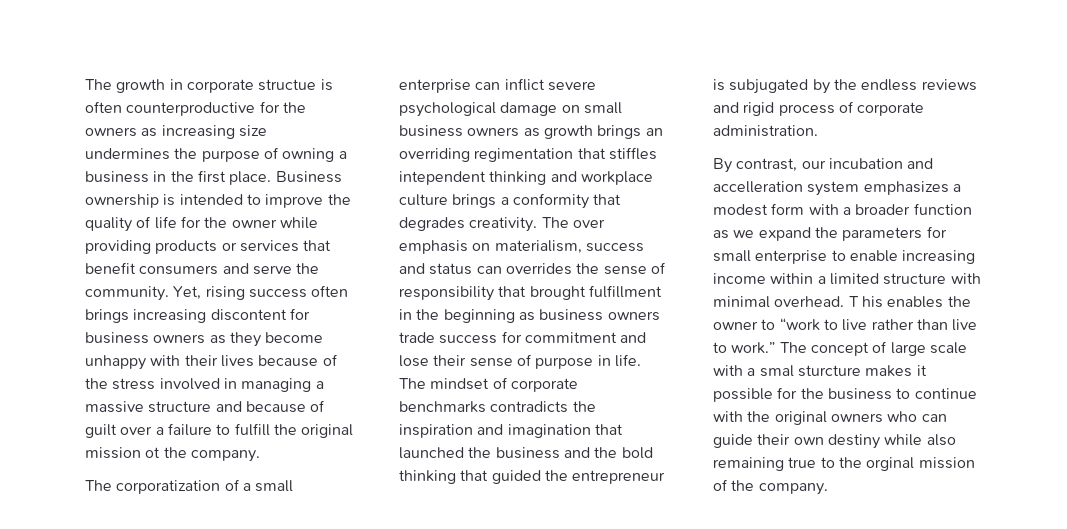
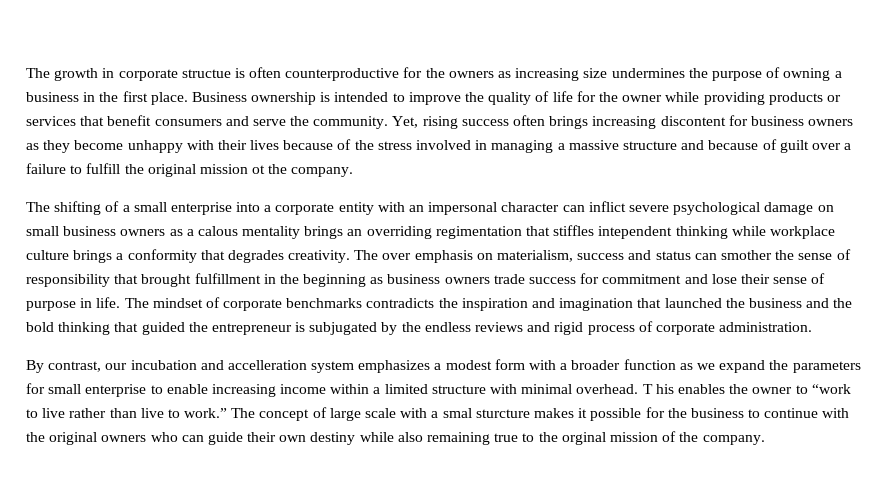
- The corporatization of a small enterprise can inflict severe psychological damage on small business owners as growth brings an overriding regimentation that stiffles intependent thinking and workplace culture brings a conformity that degrades creativity.
+ The shifting of a small enterprise into a corporate entity with an impersonal character can inflict severe psychological damage on small business owners as a calous mentality brings an overriding regimentation that stiffles intependent thinking while workplace culture brings a conformity that degrades creativity.
- The over emphasis on materialism, success and status can overrides the sense of responsibility that brought fulfillment in the beginning as business owners trade success for commitment and lose their sense of purpose in life.
+ The over emphasis on materialism, success and status can smother the sense of responsibility that brought fulfillment in the beginning as business owners trade success for commitment and lose their sense of purpose in life.

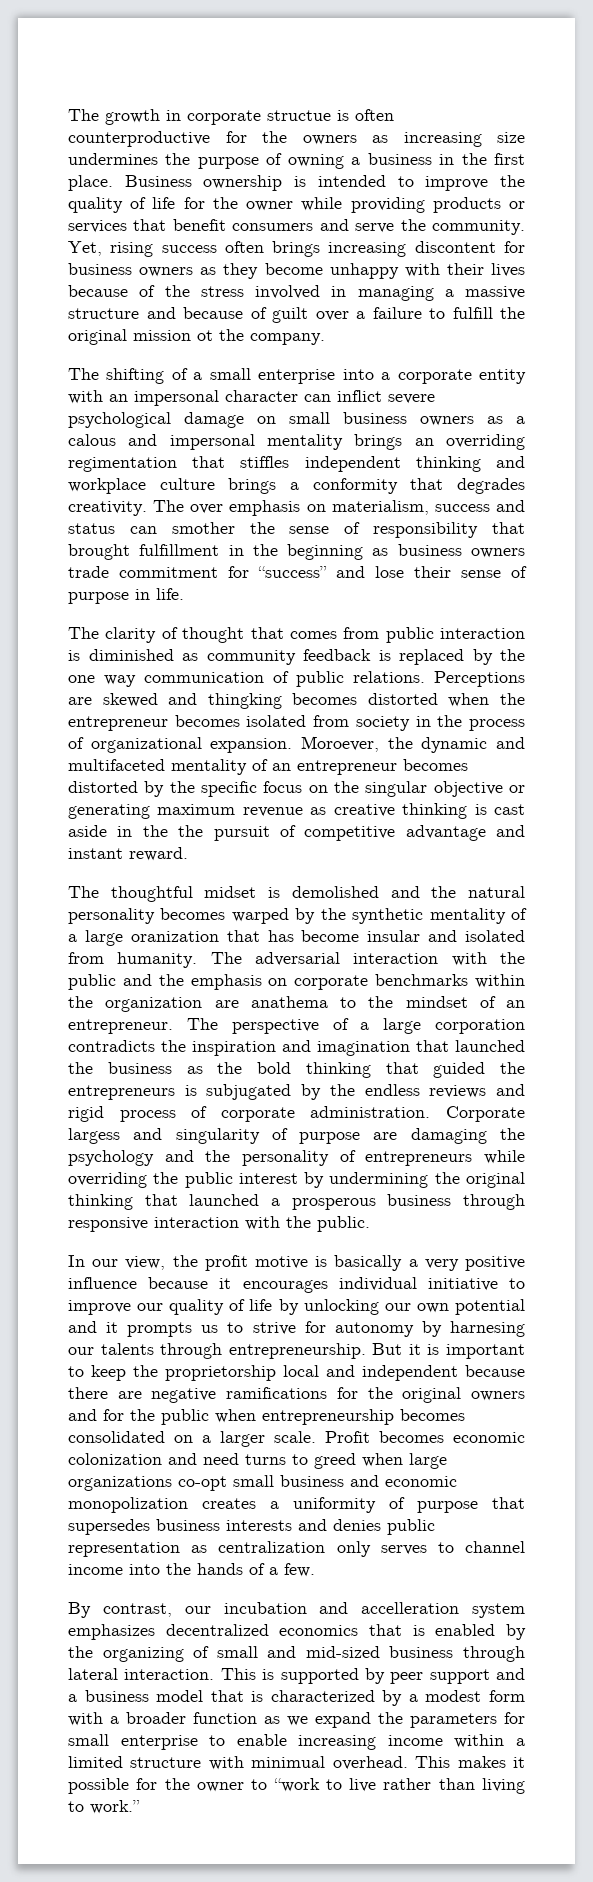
- The shifting of a small enterprise into a corporate entity with an impersonal character can inflict severe psychological damage on small business owners as a calous mentality brings an overriding regimentation that stiffles intependent thinking while workplace culture brings a conformity that degrades creativity.
+ The shifting of a small enterprise into a corporate entity with an impersonal character can inflict severe psychological damage on small business owners as a calous and impersonal mentality brings an overriding regimentation that stiffles independent thinking and workplace culture brings a conformity that degrades creativity.
- The over emphasis on materialism, success and status can smother the sense of responsibility that brought fulfillment in the beginning as business owners trade success for commitment and lose their sense of purpose in life. The mindset of corporate benchmarks contradicts the inspiration and imagination that launched the business and the bold thinking that guided the entrepreneur is subjugated by the endless reviews and rigid process of corporate administration.
+ The over emphasis on materialism, success and status can smother the sense of responsibility that brought fulfillment in the beginning as business owners trade commitment for “success” and lose their sense of purpose in life.
+ The clarity of thought that comes from public interaction is diminished as community feedback is replaced by the one way communication of public relations. Perceptions are skewed and thingking becomes distorted when the entrepreneur becomes isolated from society in the process of organizational expansion. Moroever, the dynamic and multifaceted mentality of an entrepreneur becomes distorted by the specific focus on the singular objective or generating maximum revenue as creative thinking is cast aside in the the pursuit of competitive advantage and instant reward.
+ The thoughtful midset is demolished and the natural personality becomes warped by the synthetic mentality of a large oranization that has become insular and isolated from humanity. The adversarial interaction with the public and the emphasis on corporate benchmarks within the organization are anathema to the mindset of an entrepreneur. The perspective of a large corporation contradicts the inspiration and imagination that launched the business as the bold thinking that guided the entrepreneurs is subjugated by the endless reviews and rigid process of corporate administration. Corporate largess and singularity of purpose are damaging the psychology and the personality of entrepreneurs while overriding the public interest by undermining the original thinking that launched a prosperous business through responsive interaction with the public.
+ In our view, the profit motive is basically a very positive influence because it encourages individual initiative to improve our quality of life by unlocking our own potential and it prompts us to strive for autonomy by harnesing our talents through entrepreneurship. But it is important to keep the proprietorship local and independent because there are negative ramifications for the original owners and for the public when entrepreneurship becomes consolidated on a larger scale. Profit becomes economic colonization and need turns to greed when large organizations co-opt small business and economic monopolization creates a uniformity of purpose that supersedes business interests and denies public representation as centralization only serves to channel income into the hands of a few.
- By contrast, our incubation and accelleration system emphasizes a modest form with a broader function as we expand the parameters for small enterprise to enable increasing income within a limited structure with minimal overhead. T his enables the owner to “work to live rather than live to work.” The concept of large scale with a smal sturcture makes it possible for the business to continue with the original owners who can guide their own destiny while also remaining true to the orginal mission of the company.
+ By contrast, our incubation and accelleration system emphasizes decentralized economics that is enabled by the organizing of small and mid-sized business through lateral interaction. This is supported by peer support and a business model that is characterized by a modest form with a broader function as we expand the parameters for small enterprise to enable increasing income within a limited structure with minimual overhead. This makes it possible for the owner to “work to live rather than living to work.”

